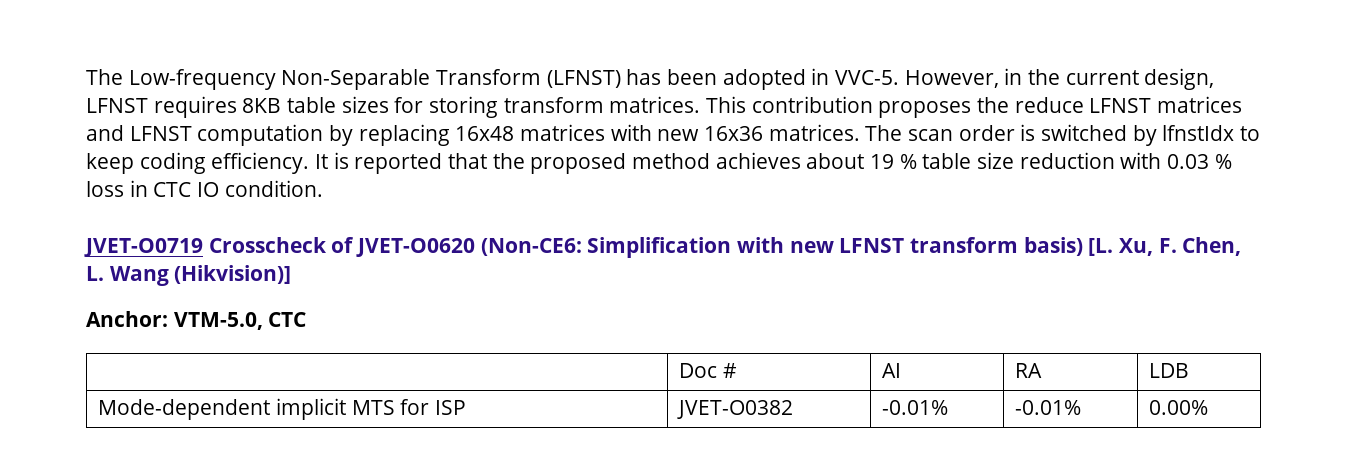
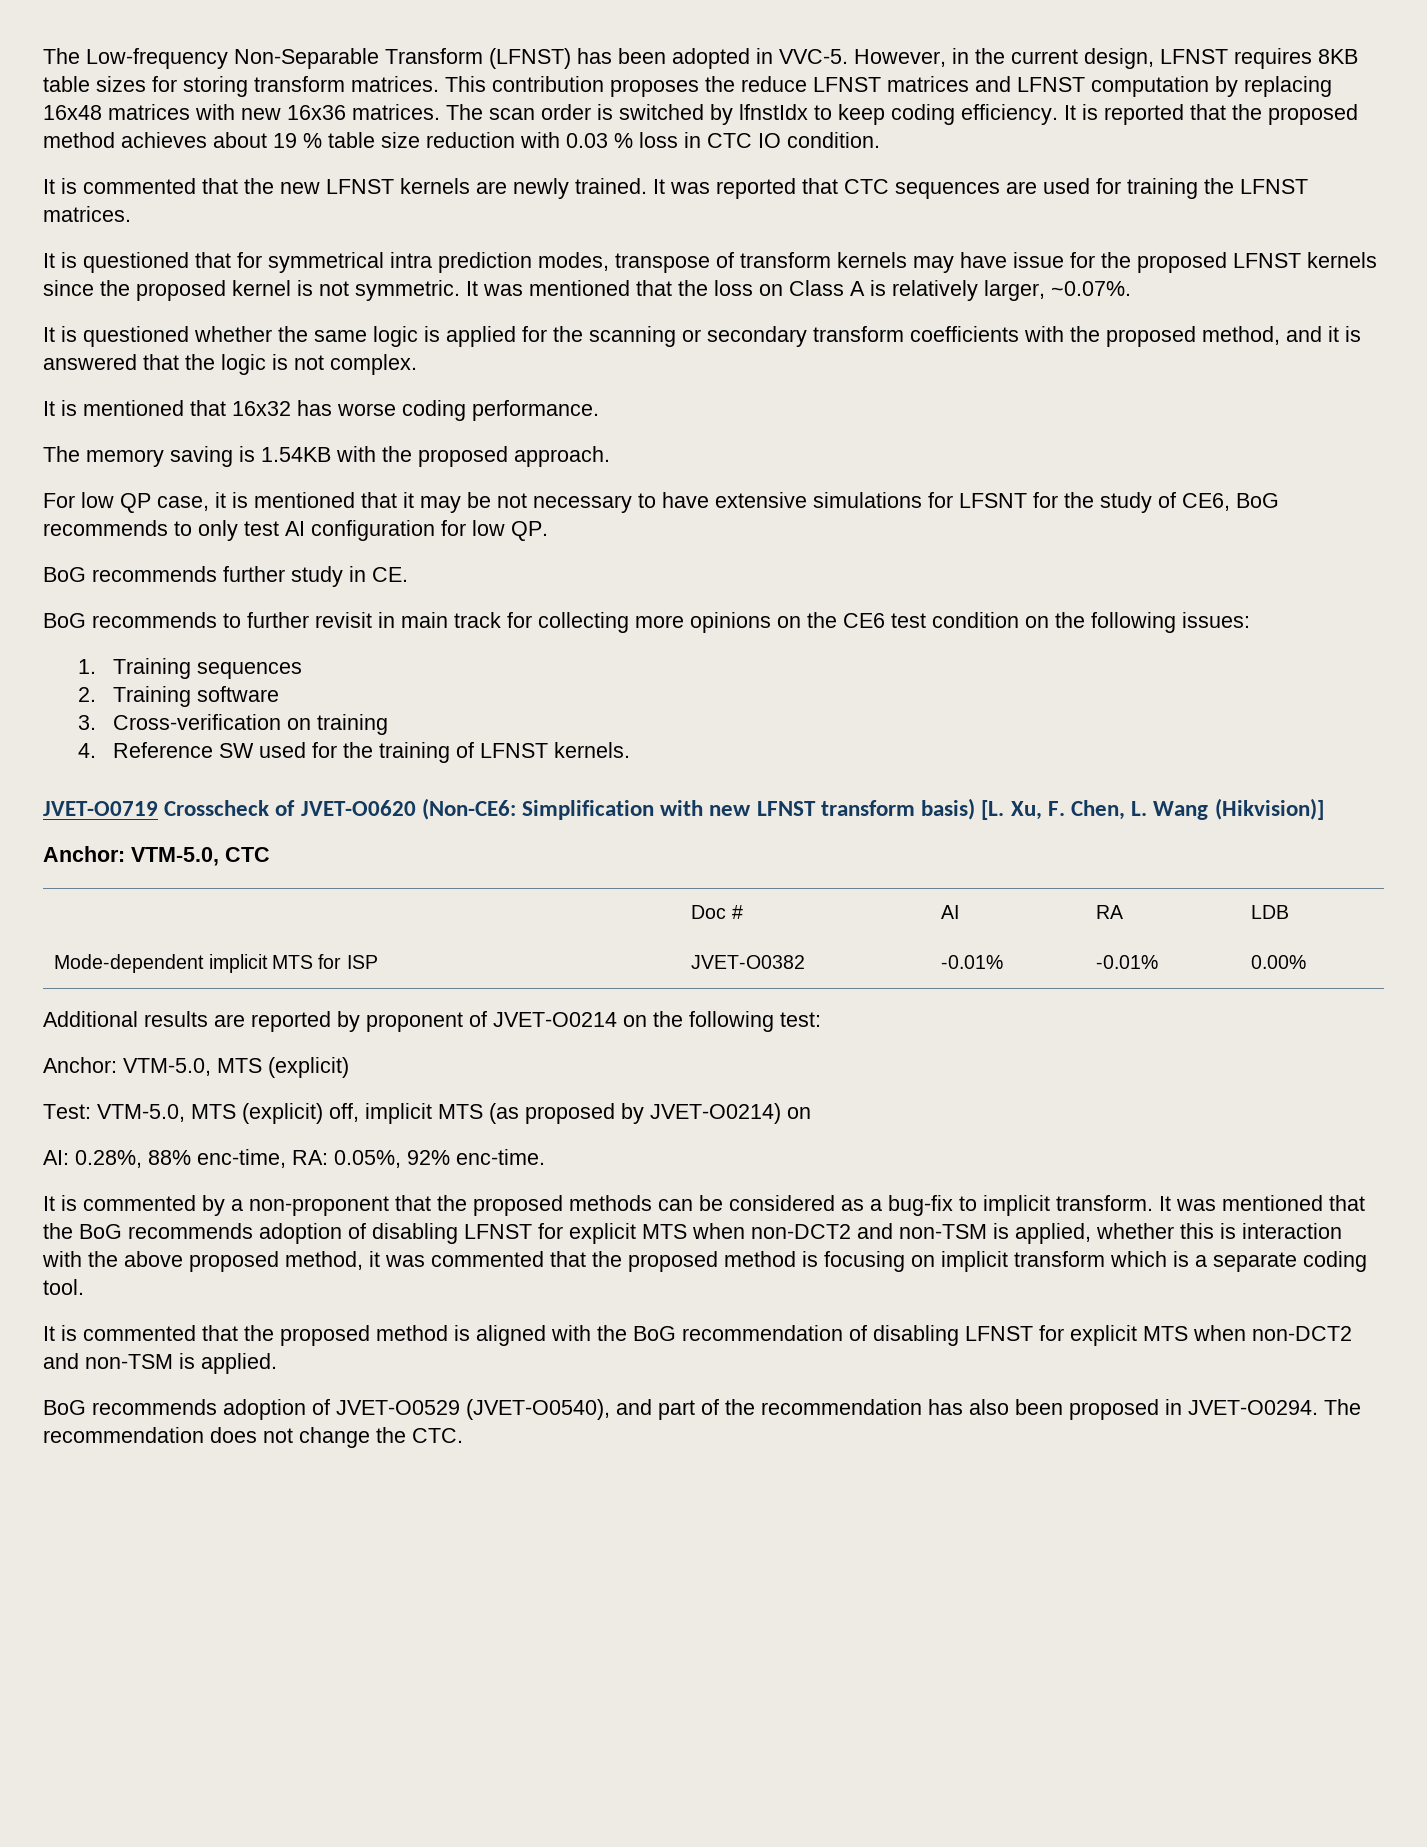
+ It is commented that the new LFNST kernels are newly trained. It was reported that CTC sequences are used for training the LFNST matrices.
+ It is questioned that for symmetrical intra prediction modes, transpose of transform kernels may have issue for the proposed LFNST kernels since the proposed kernel is not symmetric. It was mentioned that the loss on Class A is relatively larger, ~0.07%.
+ It is questioned whether the same logic is applied for the scanning or secondary transform coefficients with the proposed method, and it is answered that the logic is not complex.
+ It is mentioned that 16x32 has worse coding performance.
+ The memory saving is 1.54KB with the proposed approach.
+ For low QP case, it is mentioned that it may be not necessary to have extensive simulations for LFSNT for the study of CE6, BoG recommends to only test AI configuration for low QP.
+ BoG recommends further study in CE.
+ BoG recommends to further revisit in main track for collecting more opinions on the CE6 test condition on the following issues:
+ 1. Training sequences
+ 2. Training software
+ 3. Cross-verification on training
+ 4. Reference SW used for the training of LFNST kernels.
+ Additional results are reported by proponent of JVET-O0214 on the following test:
+ Anchor: VTM-5.0, MTS (explicit)
+ Test: VTM-5.0, MTS (explicit) off, implicit MTS (as proposed by JVET-O0214) on
+ AI: 0.28%, 88% enc-time, RA: 0.05%, 92% enc-time.
+ It is commented by a non-proponent that the proposed methods can be considered as a bug-fix to implicit transform. It was mentioned that the BoG recommends adoption of disabling LFNST for explicit MTS when non-DCT2 and non-TSM is applied, whether this is interaction with the above proposed method, it was commented that the proposed method is focusing on implicit transform which is a separate coding tool.
+ It is commented that the proposed method is aligned with the BoG recommendation of disabling LFNST for explicit MTS when non-DCT2 and non-TSM is applied.
+ BoG recommends adoption of JVET-O0529 (JVET-O0540), and part of the recommendation has also been proposed in JVET-O0294. The recommendation does not change the CTC.

